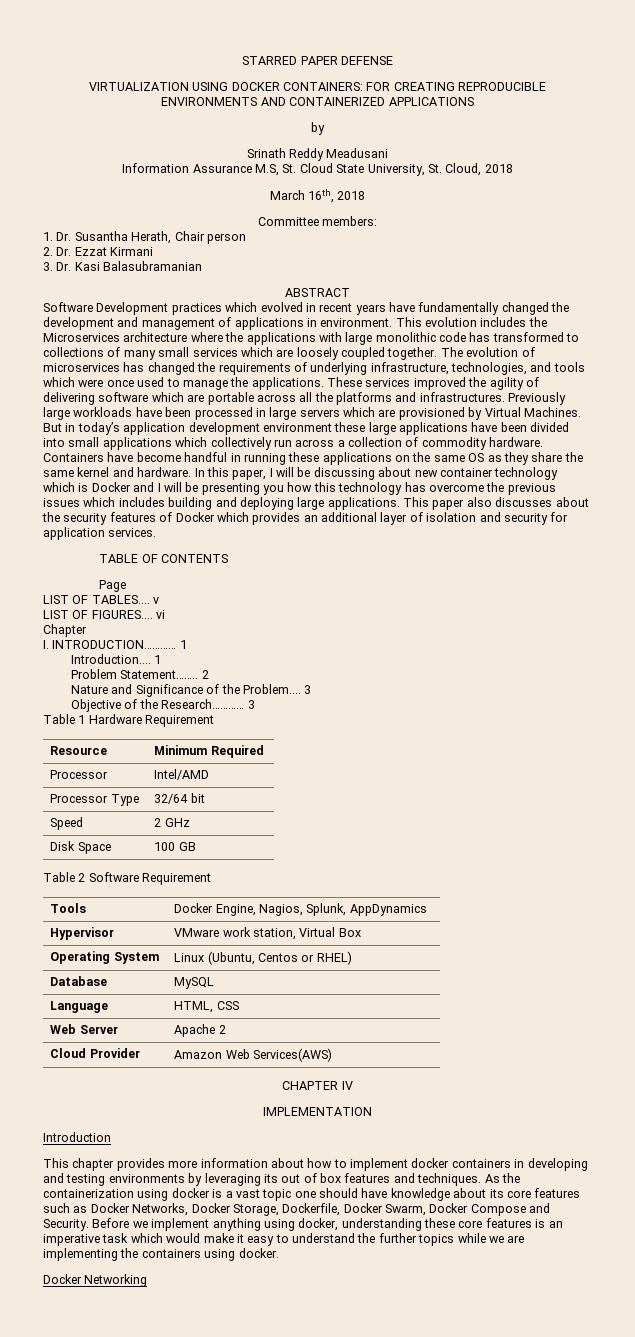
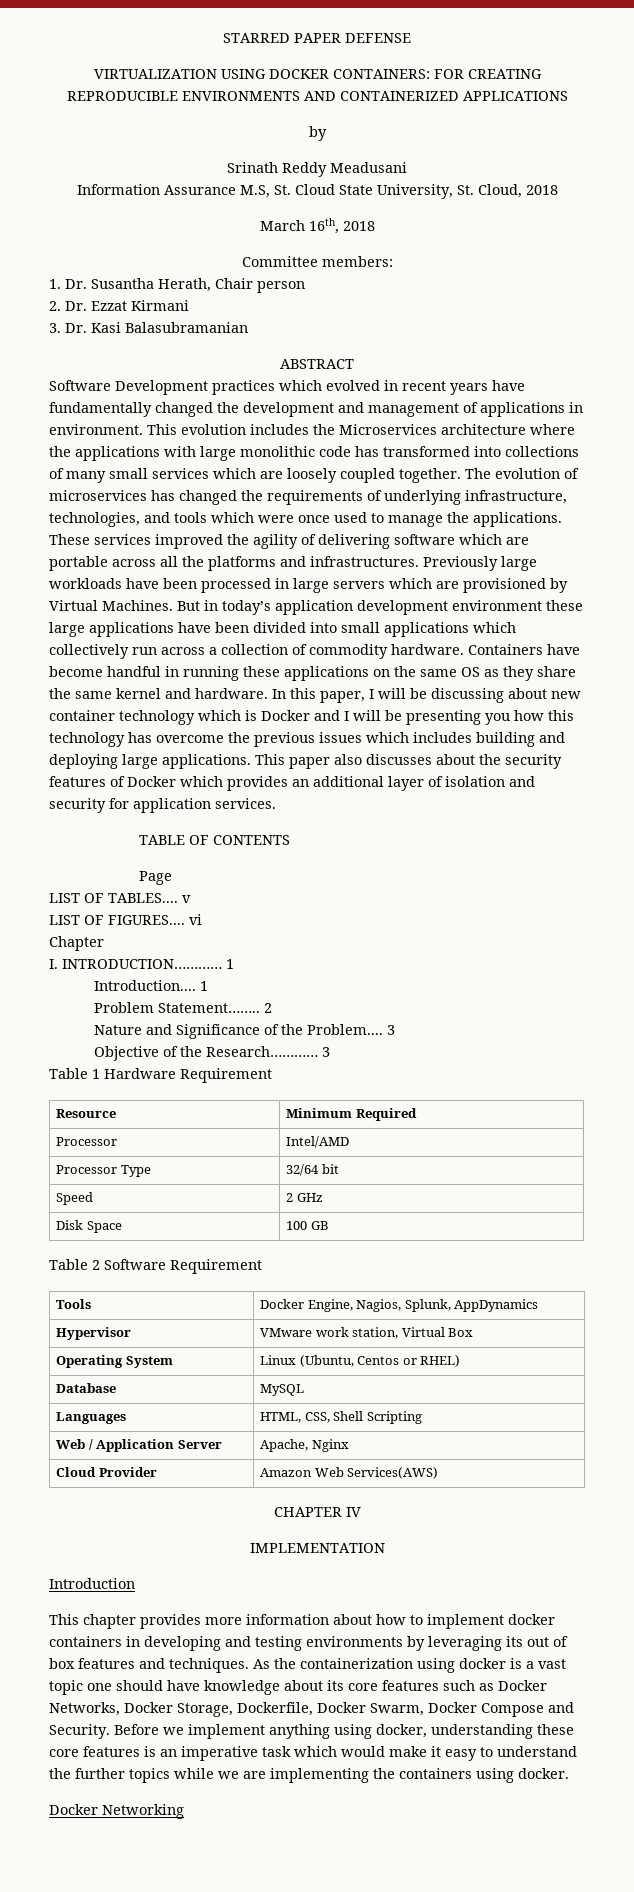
- This evolution includes the Microservices architecture where the applications with large monolithic code has transformed to collections of many small services which are loosely coupled together.
+ This evolution includes the Microservices architecture where the applications with large monolithic code has transformed into collections of many small services which are loosely coupled together.
- Language | HTML, CSS
- Web Server | Apache 2
+ Languages | HTML, CSS, Shell Scripting
+ Web / Application Server | Apache, Nginx

